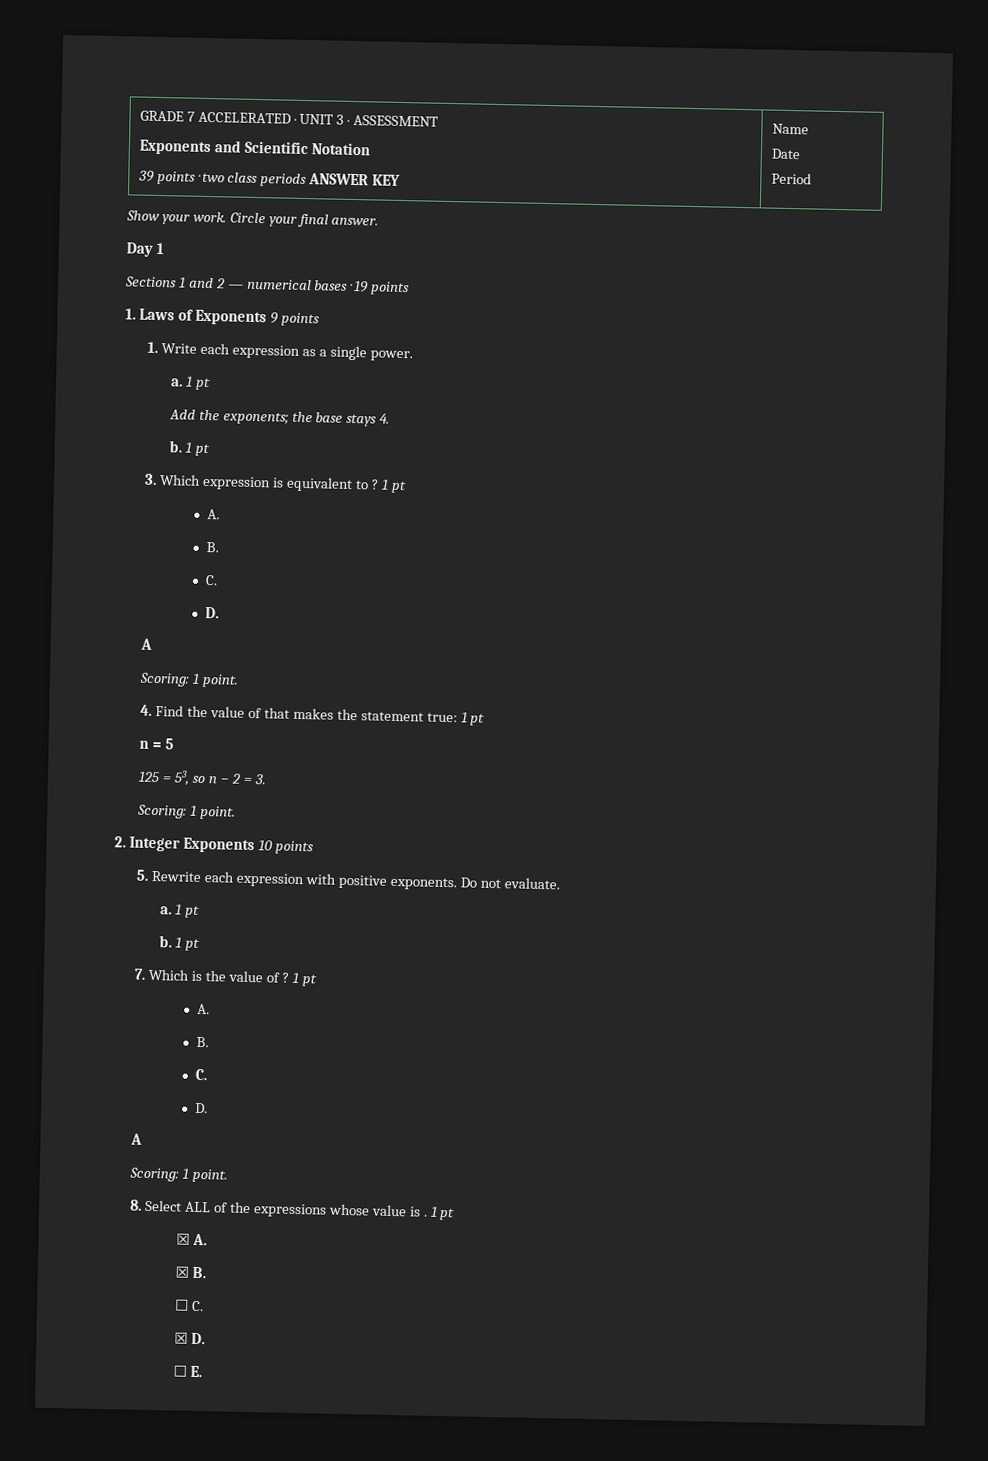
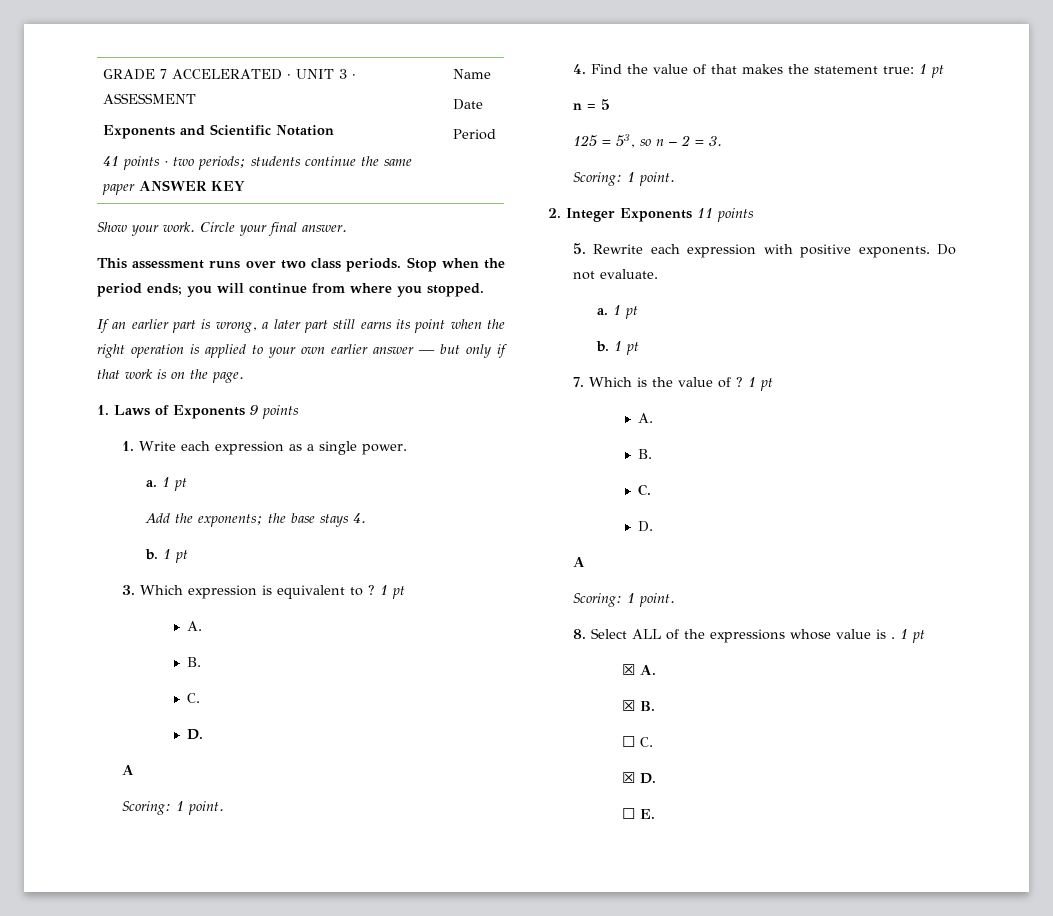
  GRADE 7 ACCELERATED · UNIT 3 · ASSESSMENT
  Exponents and Scientific Notation
- 39 points · two class periods ANSWER KEY | Name
+ 41 points · two periods; students continue the same paper ANSWER KEY | Name
- Day 1
- Sections 1 and 2 — numerical bases · 19 points
+ This assessment runs over two class periods. Stop when the period ends; you will continue from where you stopped.
+ If an earlier part is wrong, a later part still earns its point when the right operation is applied to your own earlier answer — but only if that work is on the page.
- 2. Integer Exponents 10 points
+ 2. Integer Exponents 11 points

